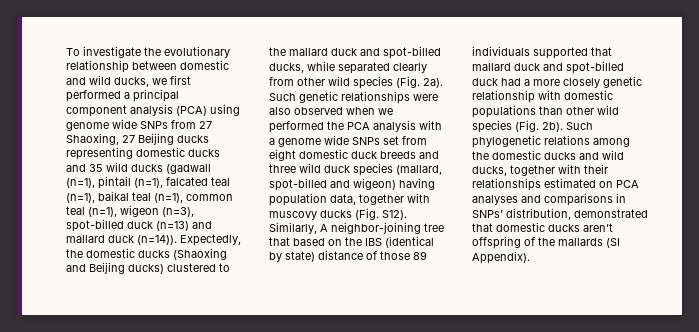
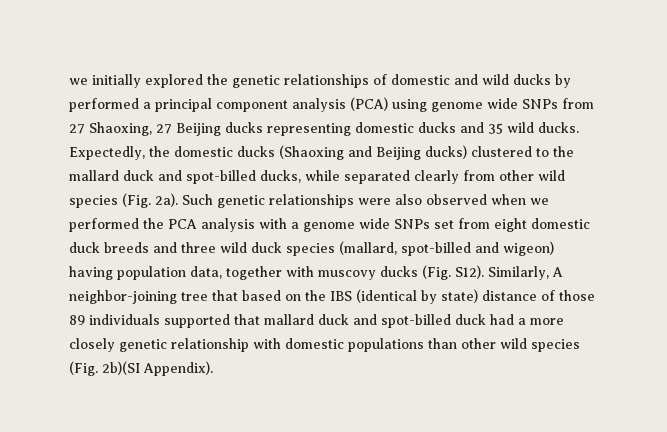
- To investigate the evolutionary relationship between domestic and wild ducks, we first performed a principal component analysis (PCA) using genome wide SNPs from 27 Shaoxing, 27 Beijing ducks representing domestic ducks and 35 wild ducks (gadwall (n=1), pintail (n=1), falcated teal (n=1), baikal teal (n=1), common teal (n=1), wigeon (n=3), spot-billed duck (n=13) and mallard duck (n=14)).
+ we initially explored the genetic relationships of domestic and wild ducks by performed a principal component analysis (PCA) using genome wide SNPs from 27 Shaoxing, 27 Beijing ducks representing domestic ducks and 35 wild ducks.
- Similarly, A neighbor-joining tree that based on the IBS (identical by state) distance of those 89 individuals supported that mallard duck and spot-billed duck had a more closely genetic relationship with domestic populations than other wild species (Fig. 2b). Such phylogenetic relations among the domestic ducks and wild ducks, together with their relationships estimated on PCA analyses and comparisons in SNPs’ distribution, demonstrated that domestic ducks aren’t offspring of the mallards (SI Appendix).
+ Similarly, A neighbor-joining tree that based on the IBS (identical by state) distance of those 89 individuals supported that mallard duck and spot-billed duck had a more closely genetic relationship with domestic populations than other wild species (Fig. 2b)(SI Appendix).

